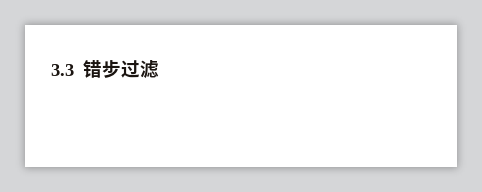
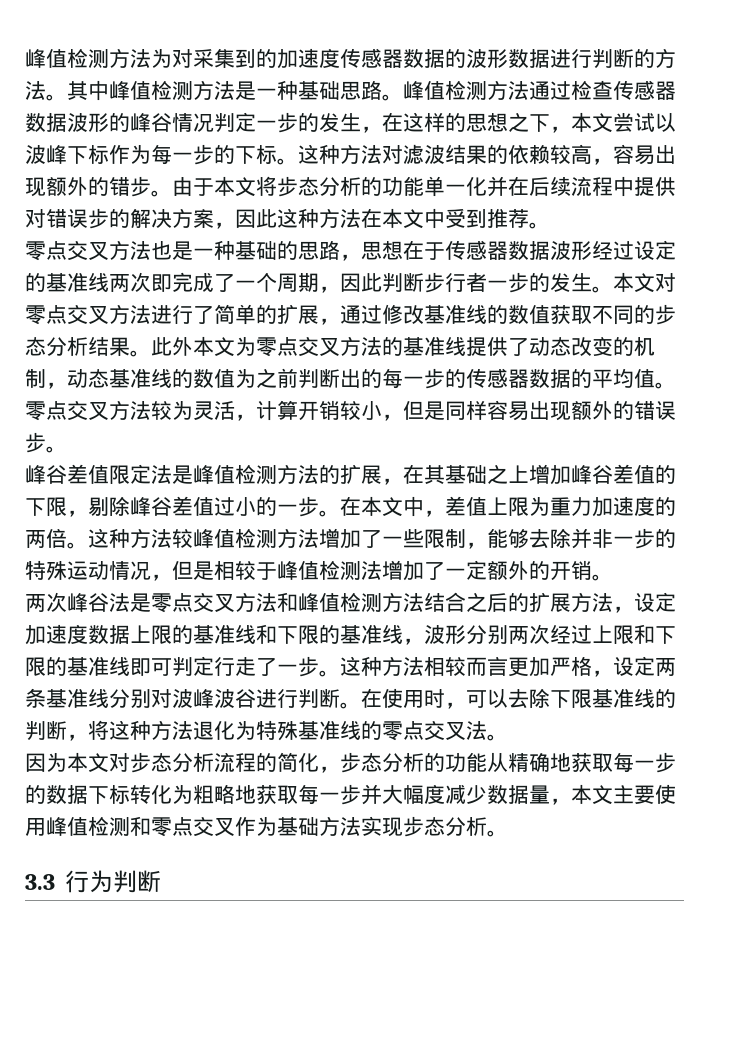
- 3.3错步过滤
+ 峰值检测方法为对采集到的加速度传感器数据的波形数据进行判断的方法。其中峰值检测方法是一种基础思路。峰值检测方法通过检查传感器数据波形的峰谷情况判定一步的发生，在这样的思想之下，本文尝试以波峰下标作为每一步的下标。这种方法对滤波结果的依赖较高，容易出现额外的错步。由于本文将步态分析的功能单一化并在后续流程中提供对错误步的解决方案，因此这种方法在本文中受到推荐。
+ 零点交叉方法也是一种基础的思路，思想在于传感器数据波形经过设定的基准线两次即完成了一个周期，因此判断步行者一步的发生。本文对零点交叉方法进行了简单的扩展，通过修改基准线的数值获取不同的步态分析结果。此外本文为零点交叉方法的基准线提供了动态改变的机制，动态基准线的数值为之前判断出的每一步的传感器数据的平均值。零点交叉方法较为灵活，计算开销较小，但是同样容易出现额外的错误步。
+ 峰谷差值限定法是峰值检测方法的扩展，在其基础之上增加峰谷差值的下限，剔除峰谷差值过小的一步。在本文中，差值上限为重力加速度的两倍。这种方法较峰值检测方法增加了一些限制，能够去除并非一步的特殊运动情况，但是相较于峰值检测法增加了一定额外的开销。
+ 两次峰谷法是零点交叉方法和峰值检测方法结合之后的扩展方法，设定加速度数据上限的基准线和下限的基准线，波形分别两次经过上限和下限的基准线即可判定行走了一步。这种方法相较而言更加严格，设定两条基准线分别对波峰波谷进行判断。在使用时，可以去除下限基准线的判断，将这种方法退化为特殊基准线的零点交叉法。
+ 因为本文对步态分析流程的简化，步态分析的功能从精确地获取每一步的数据下标转化为粗略地获取每一步并大幅度减少数据量，本文主要使用峰值检测和零点交叉作为基础方法实现步态分析。
+ 3.3行为判断

